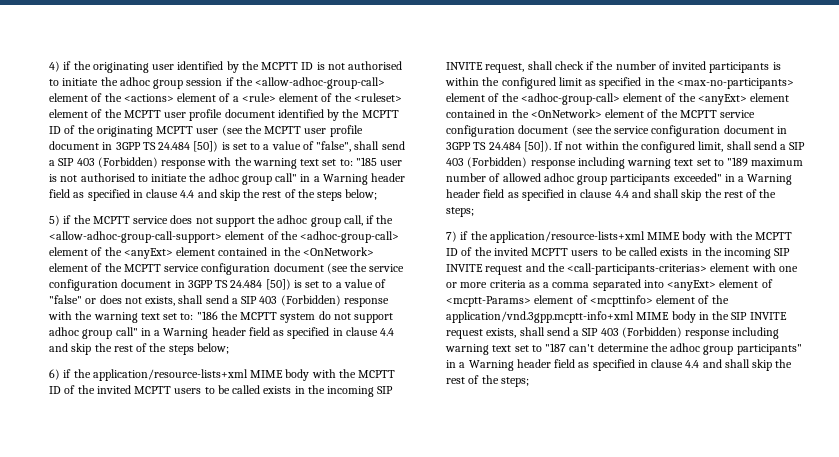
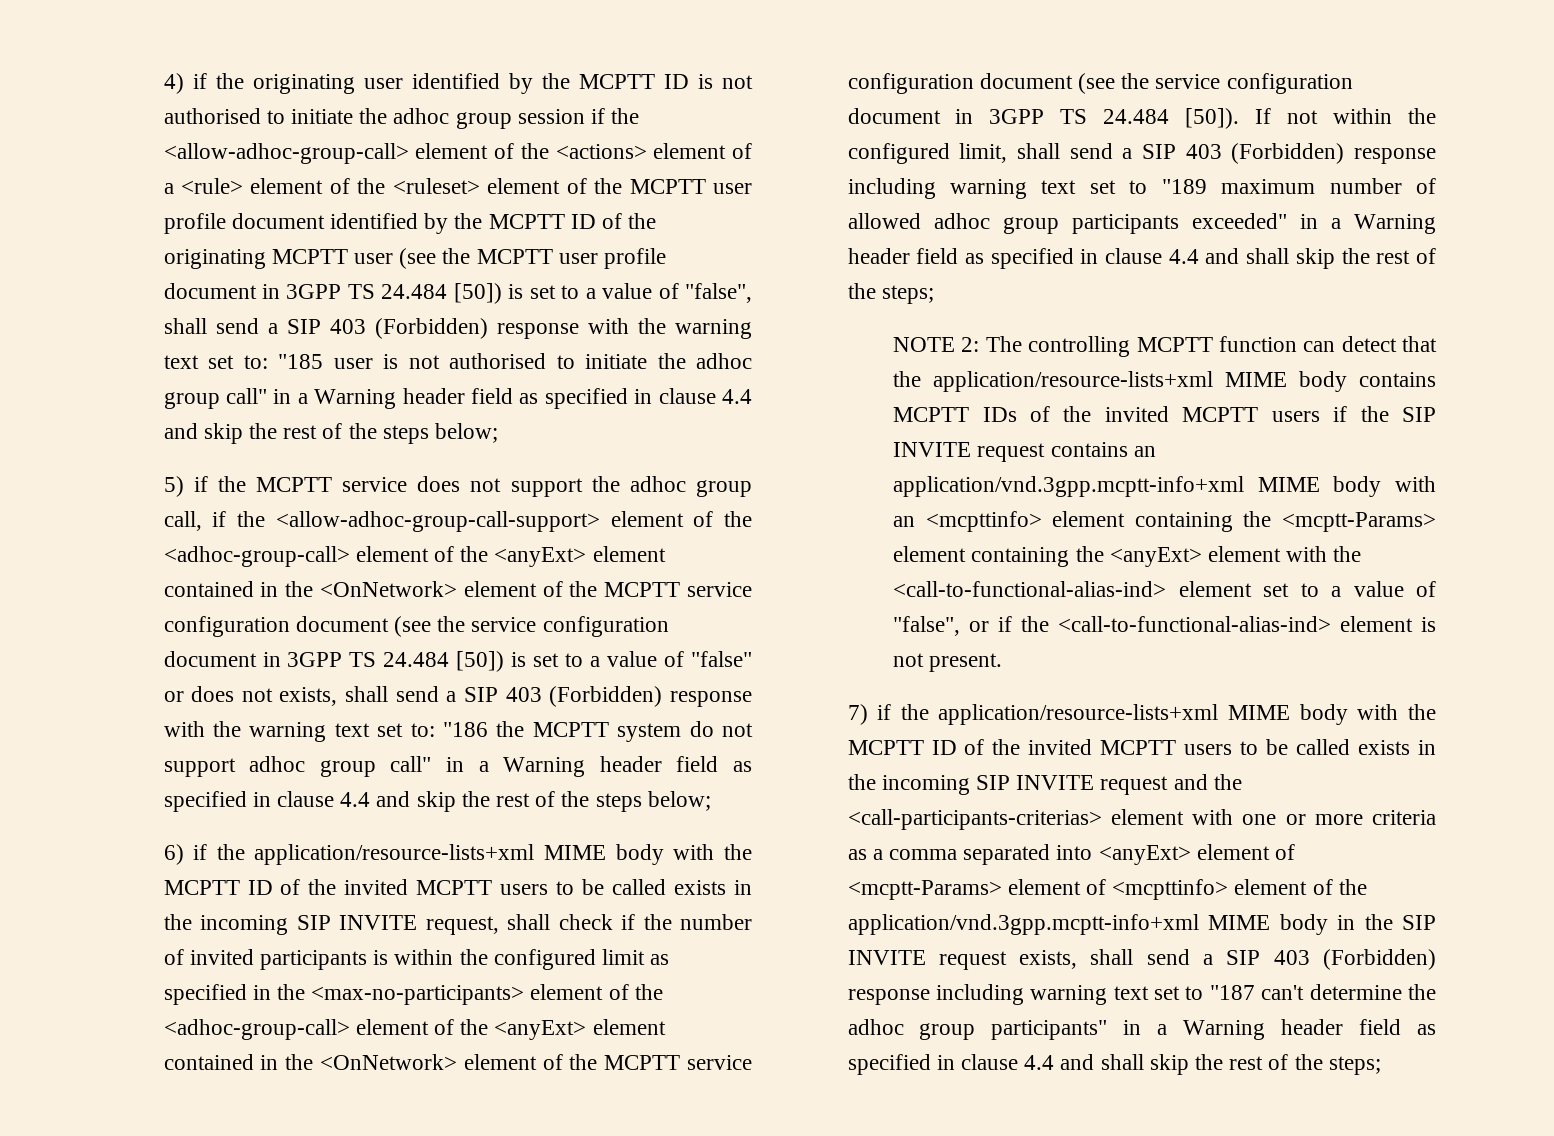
+ NOTE 2: The controlling MCPTT function can detect that the application/resource-lists+xml MIME body contains MCPTT IDs of the invited MCPTT users if the SIP INVITE request contains an application/vnd.3gpp.mcptt-info+xml MIME body with an <mcpttinfo> element containing the <mcptt-Params> element containing the <anyExt> element with the <call-to-functional-alias-ind> element set to a value of "false", or if the <call-to-functional-alias-ind> element is not present.

